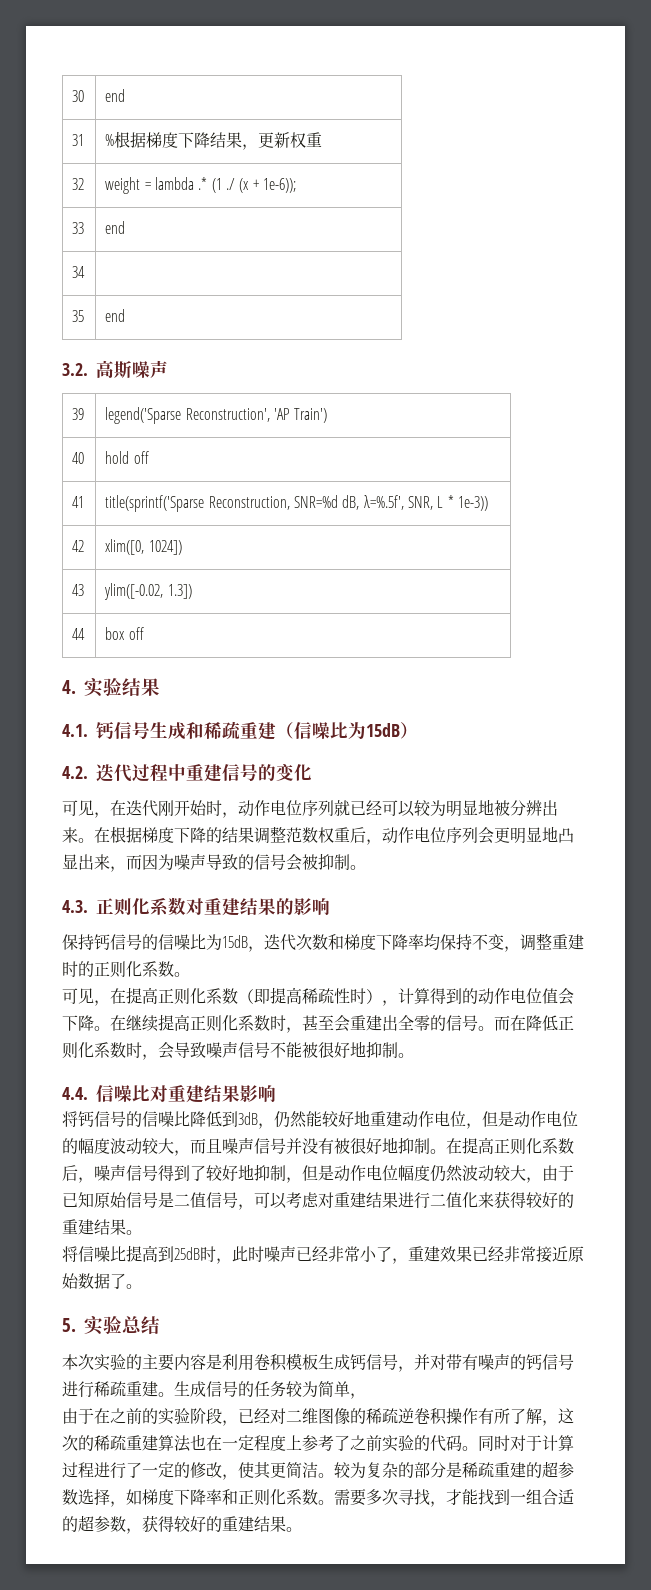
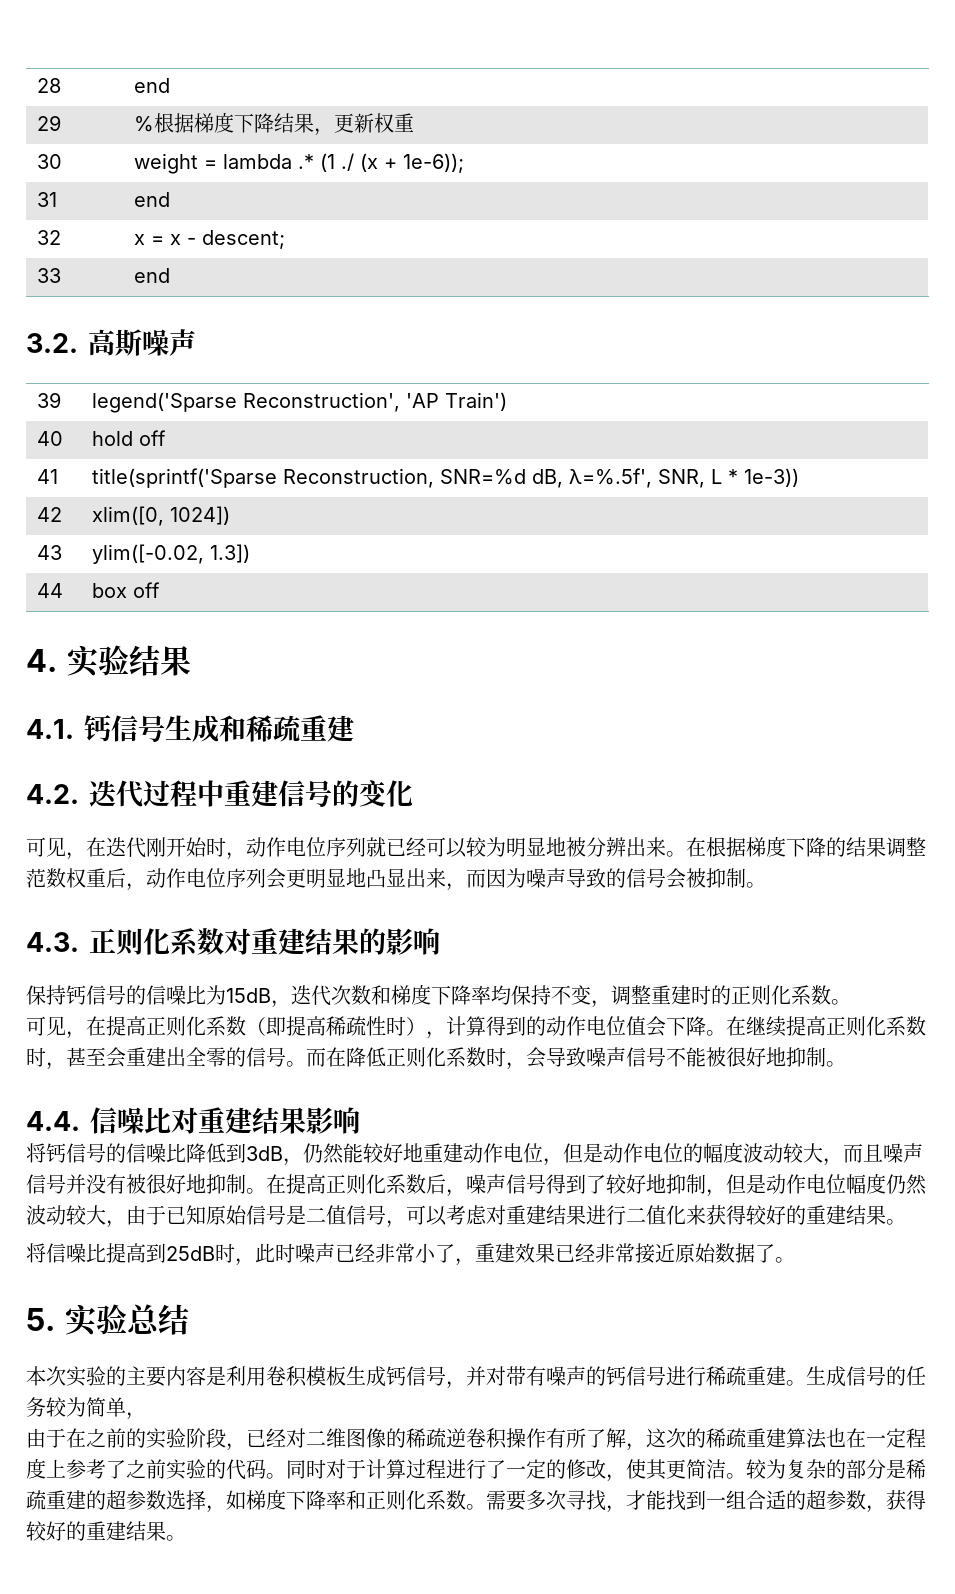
- 30 | end
- 31 | %根据梯度下降结果，更新权重
+ 28 | end
+ 29 | %根据梯度下降结果，更新权重
- 32 | weight = lambda .* (1 ./ (x + 1e-6));
+ 30 | weight = lambda .* (1 ./ (x + 1e-6));
+ 31 | end
+ 32 | x = x - descent;
  33 | end
- 34 |
- 35 | end
- 4.1.钙信号生成和稀疏重建（信噪比为15dB）
+ 4.1.钙信号生成和稀疏重建

